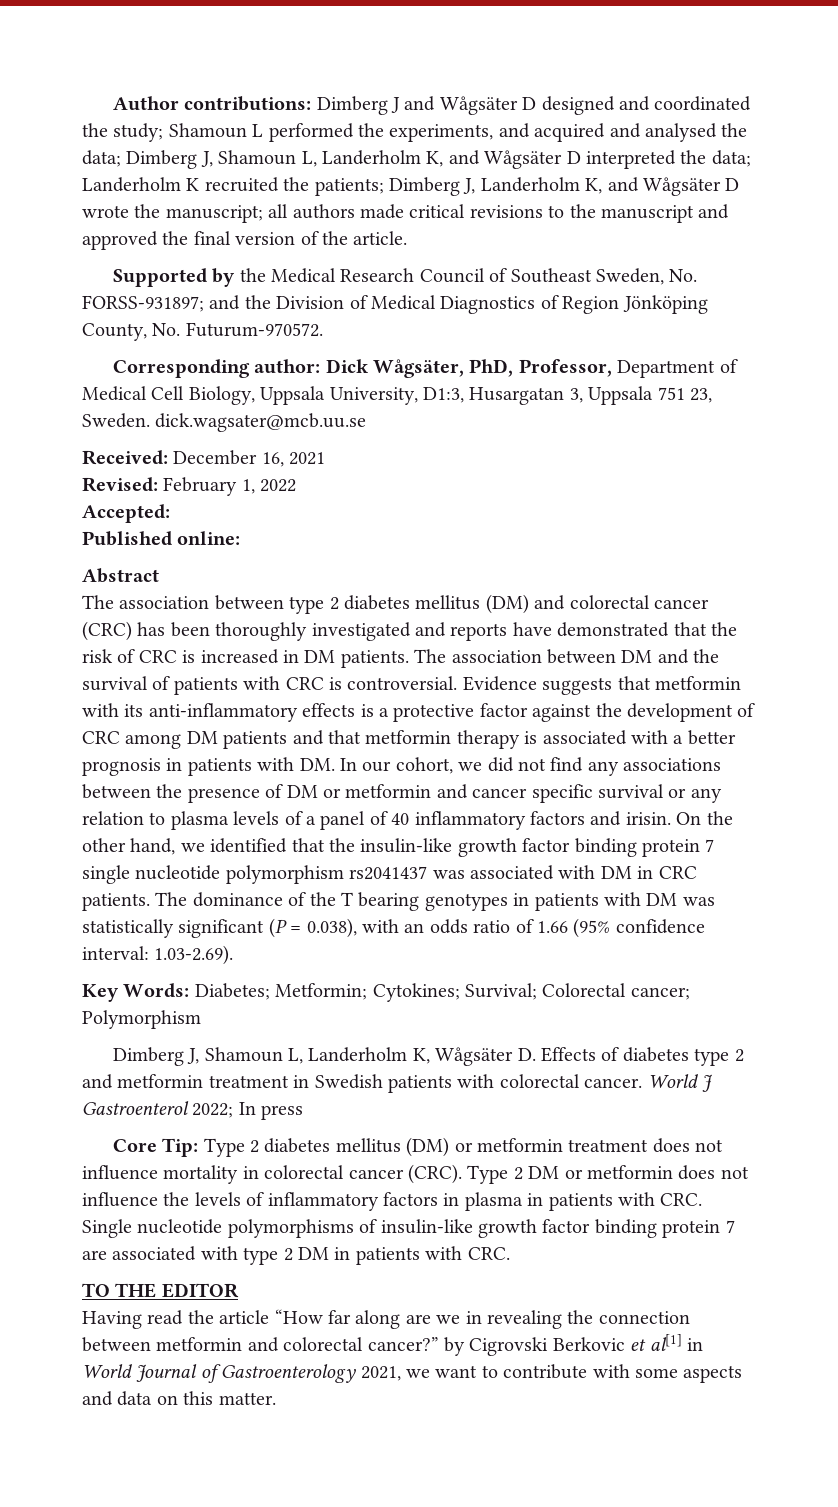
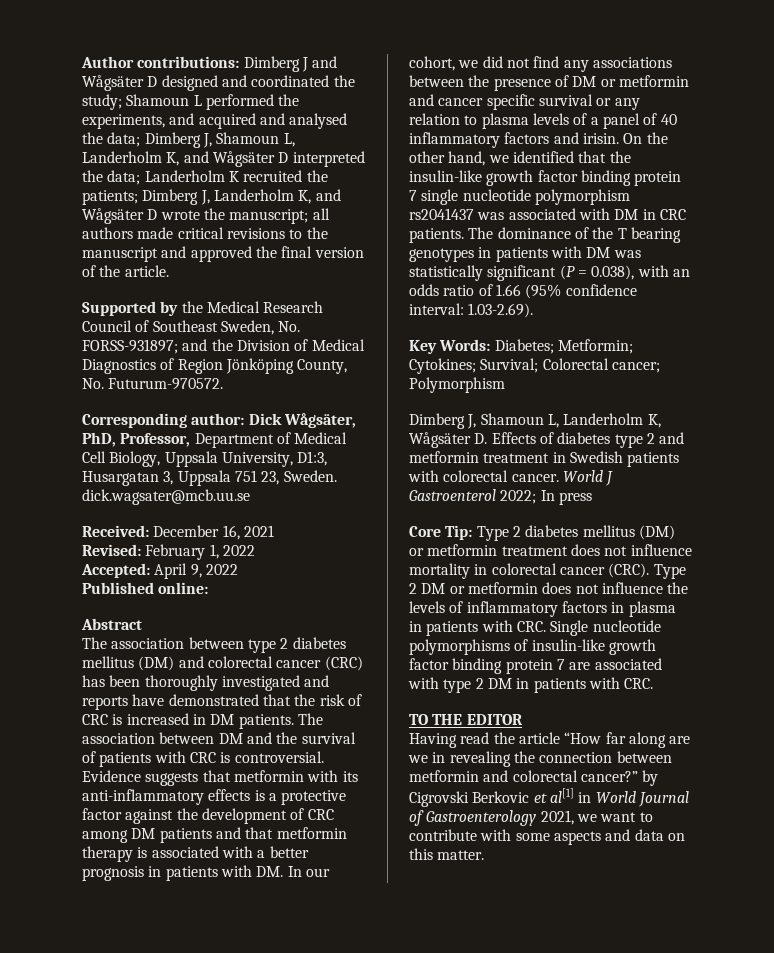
- Accepted:
+ Accepted: April 9, 2022

